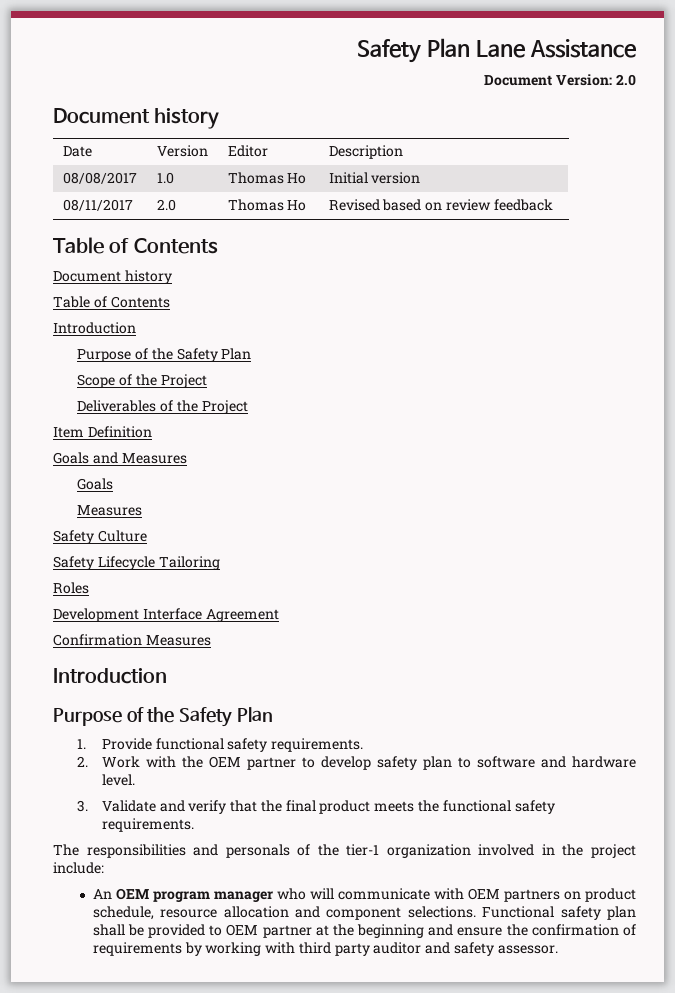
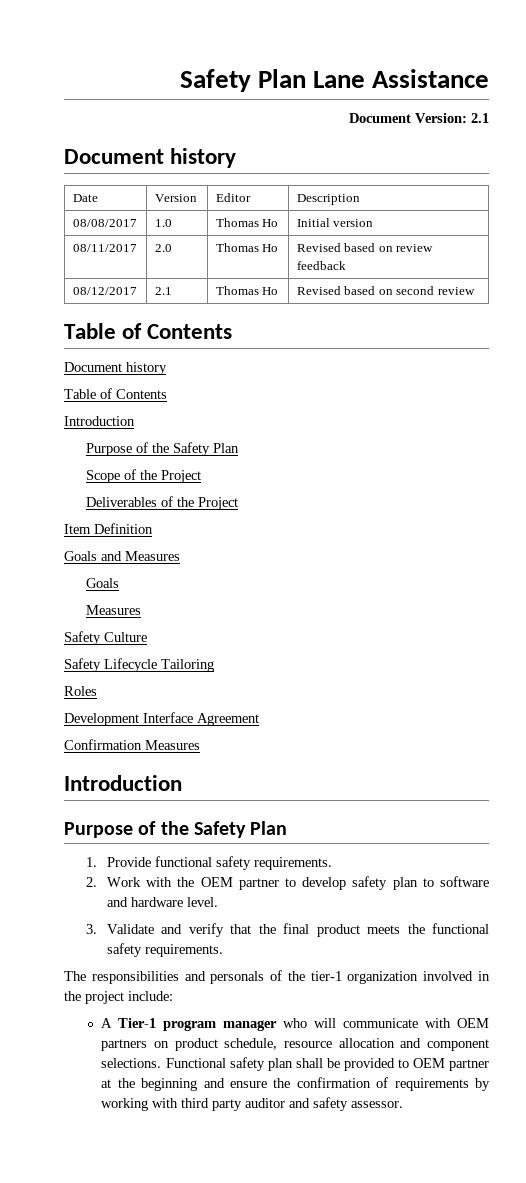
- Document Version: 2.0
+ Document Version: 2.1
+ 08/12/2017 | 2.1 | Thomas Ho | Revised based on second review
- An OEM program manager who will communicate with OEM partners on product schedule, resource allocation and component selections.
+ A Tier-1 program manager who will communicate with OEM partners on product schedule, resource allocation and component selections.

